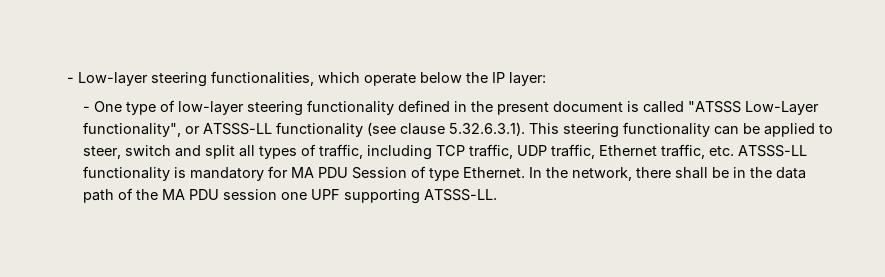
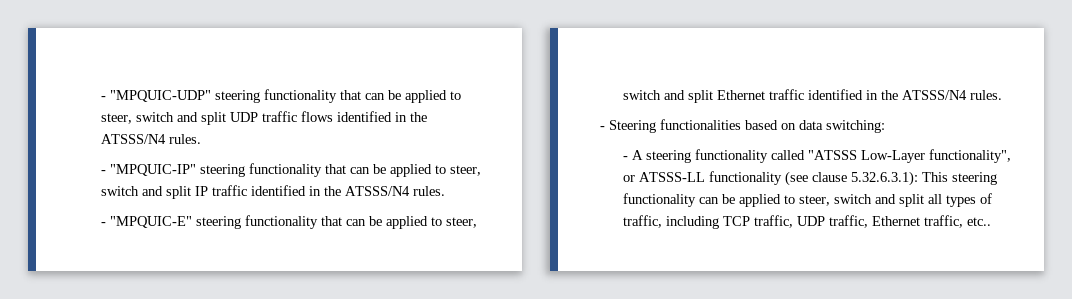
- - Low-layer steering functionalities, which operate below the IP layer:
- - One type of low-layer steering functionality defined in the present document is called "ATSSS Low-Layer functionality", or ATSSS-LL functionality (see clause 5.32.6.3.1). This steering functionality can be applied to steer, switch and split all types of traffic, including TCP traffic, UDP traffic, Ethernet traffic, etc. ATSSS-LL functionality is mandatory for MA PDU Session of type Ethernet. In the network, there shall be in the data path of the MA PDU session one UPF supporting ATSSS-LL.
+ - "MPQUIC-UDP" steering functionality that can be applied to steer, switch and split UDP traffic flows identified in the ATSSS/N4 rules.
+ - "MPQUIC-IP" steering functionality that can be applied to steer, switch and split IP traffic identified in the ATSSS/N4 rules.
+ - "MPQUIC-E" steering functionality that can be applied to steer, switch and split Ethernet traffic identified in the ATSSS/N4 rules.
+ - Steering functionalities based on data switching:
+ - A steering functionality called "ATSSS Low-Layer functionality", or ATSSS-LL functionality (see clause 5.32.6.3.1): This steering functionality can be applied to steer, switch and split all types of traffic, including TCP traffic, UDP traffic, Ethernet traffic, etc..

